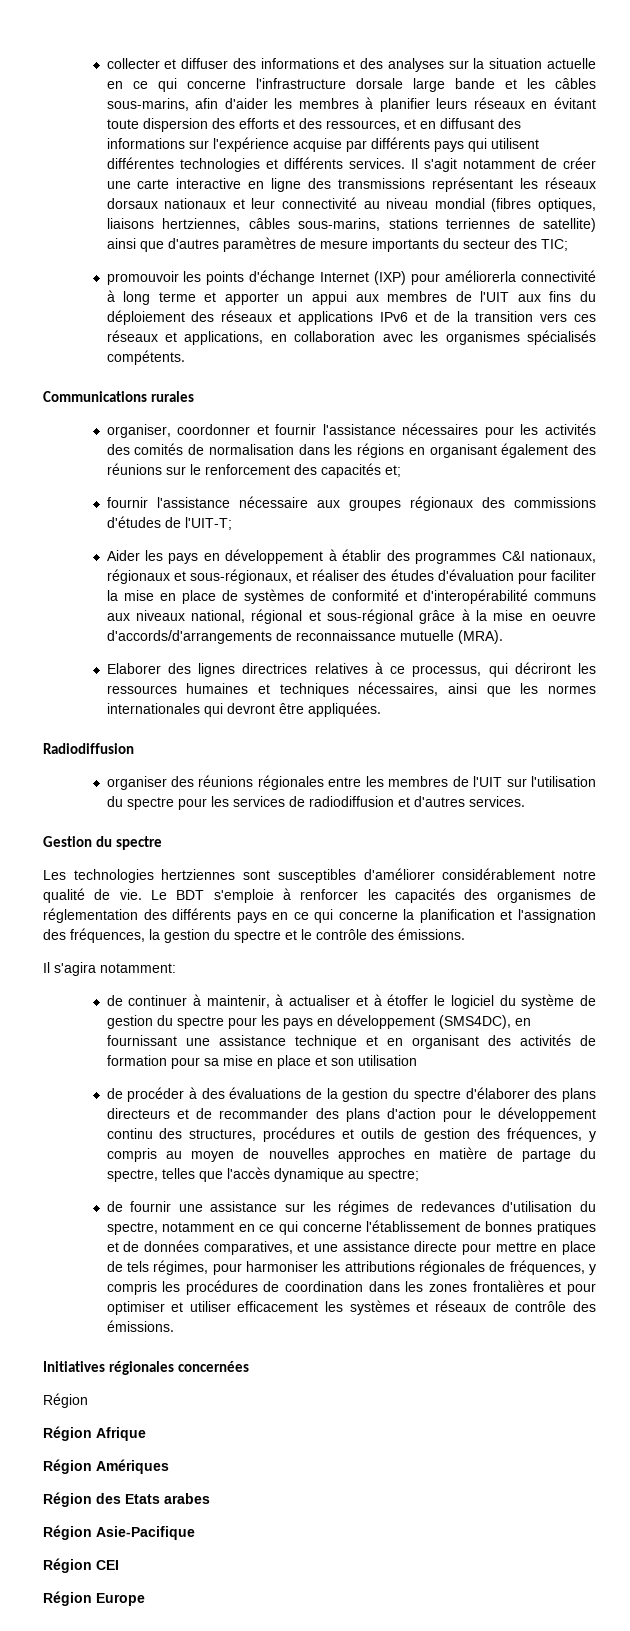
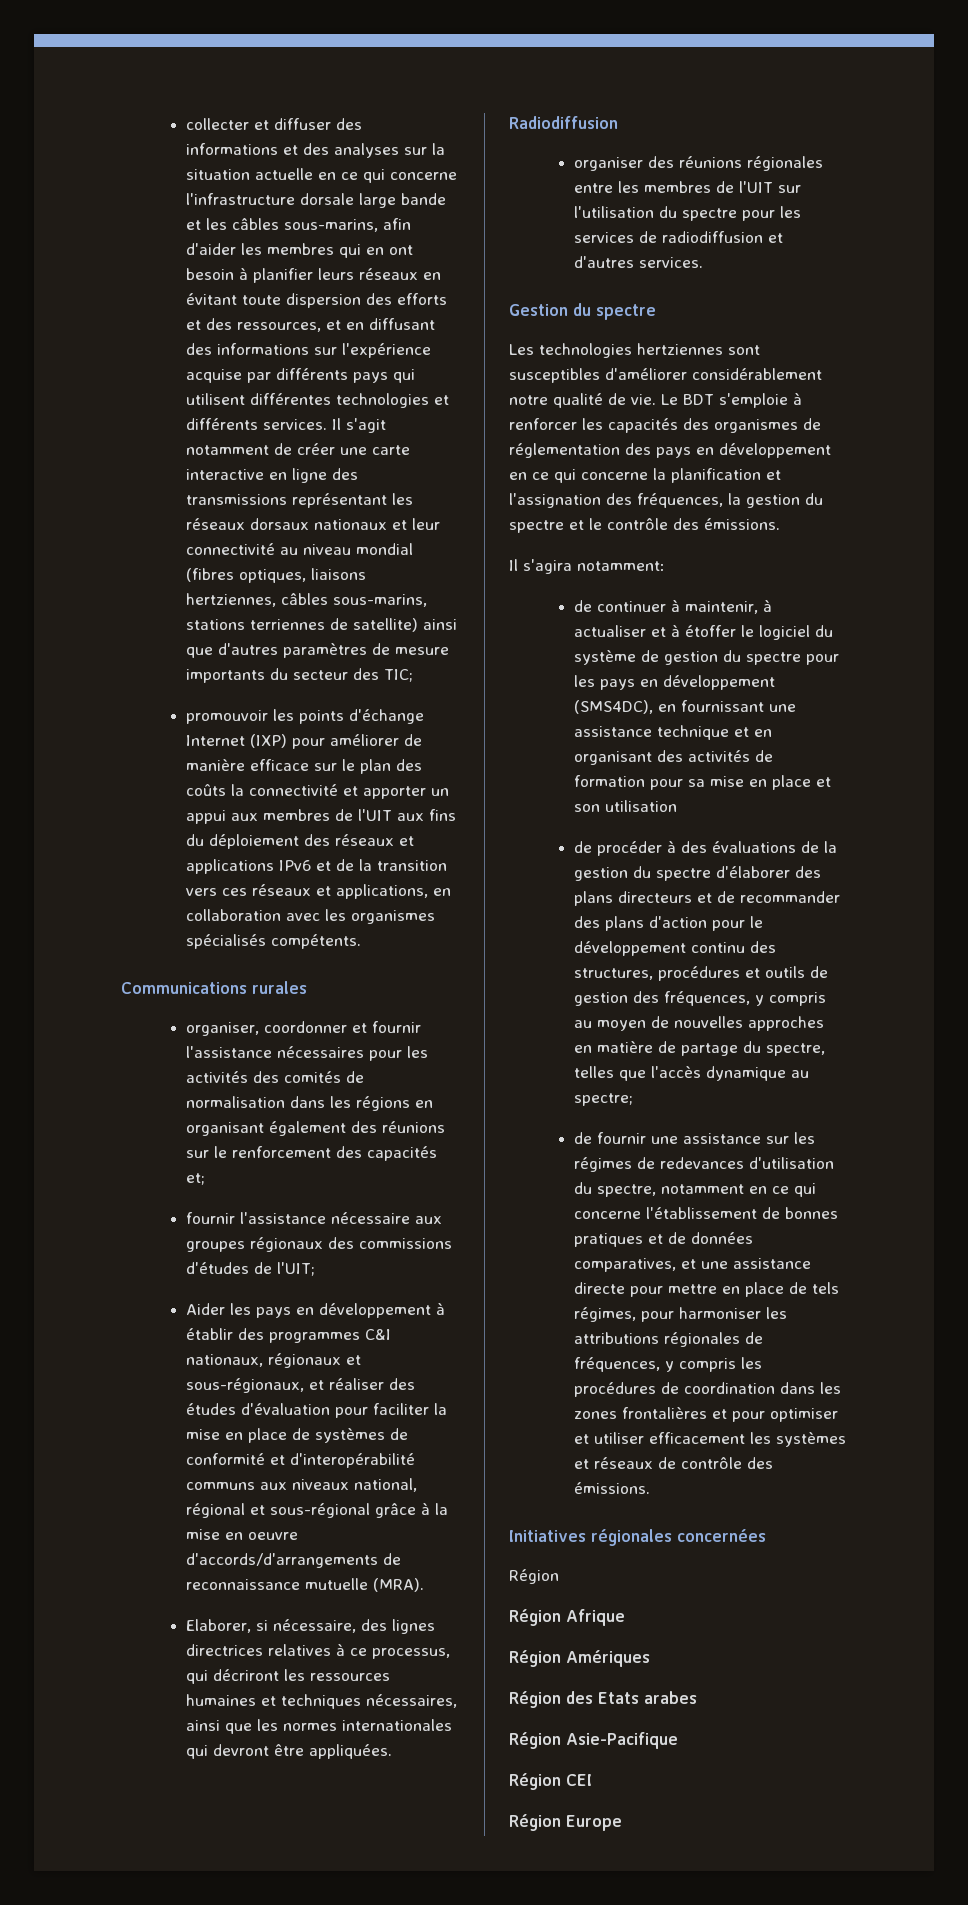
- collecter et diffuser des informations et des analyses sur la situation actuelle en ce qui concerne l'infrastructure dorsale large bande et les câbles sous-marins, afin d'aider les membres à planifier leurs réseaux en évitant toute dispersion des efforts et des ressources, et en diffusant des informations sur l'expérience acquise par différents pays qui utilisent différentes technologies et différents services.
+ collecter et diffuser des informations et des analyses sur la situation actuelle en ce qui concerne l'infrastructure dorsale large bande et les câbles sous-marins, afin d'aider les membres qui en ont besoin à planifier leurs réseaux en évitant toute dispersion des efforts et des ressources, et en diffusant des informations sur l'expérience acquise par différents pays qui utilisent différentes technologies et différents services.
- promouvoir les points d'échange Internet (IXP) pour améliorerla connectivité à long terme et apporter un appui aux membres de l'UIT aux fins du déploiement des réseaux et applications IPv6 et de la transition vers ces réseaux et applications, en collaboration avec les organismes spécialisés compétents.
+ promouvoir les points d'échange Internet (IXP) pour améliorer de manière efficace sur le plan des coûts la connectivité et apporter un appui aux membres de l'UIT aux fins du déploiement des réseaux et applications IPv6 et de la transition vers ces réseaux et applications, en collaboration avec les organismes spécialisés compétents.
- fournir l'assistance nécessaire aux groupes régionaux des commissions d'études de l'UIT-T;
+ fournir l'assistance nécessaire aux groupes régionaux des commissions d'études de l'UIT;
- Elaborer des lignes directrices relatives à ce processus, qui décriront les ressources humaines et techniques nécessaires, ainsi que les normes internationales qui devront être appliquées.
+ Elaborer, si nécessaire, des lignes directrices relatives à ce processus, qui décriront les ressources humaines et techniques nécessaires, ainsi que les normes internationales qui devront être appliquées.
- Le BDT s'emploie à renforcer les capacités des organismes de réglementation des différents pays en ce qui concerne la planification et l'assignation des fréquences, la gestion du spectre et le contrôle des émissions.
+ Le BDT s'emploie à renforcer les capacités des organismes de réglementation des pays en développement en ce qui concerne la planification et l'assignation des fréquences, la gestion du spectre et le contrôle des émissions.

